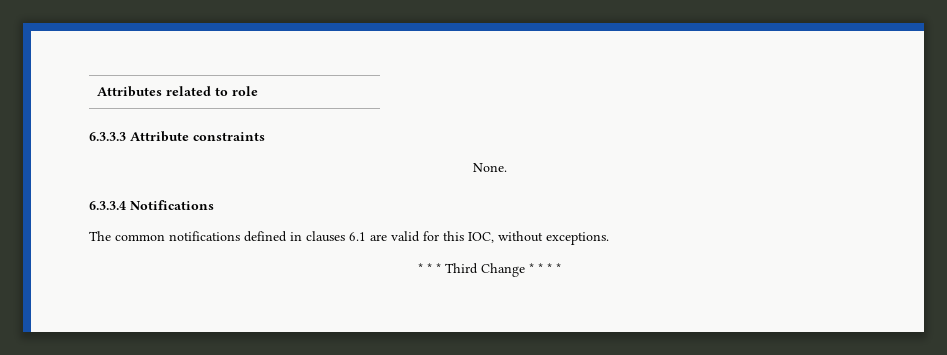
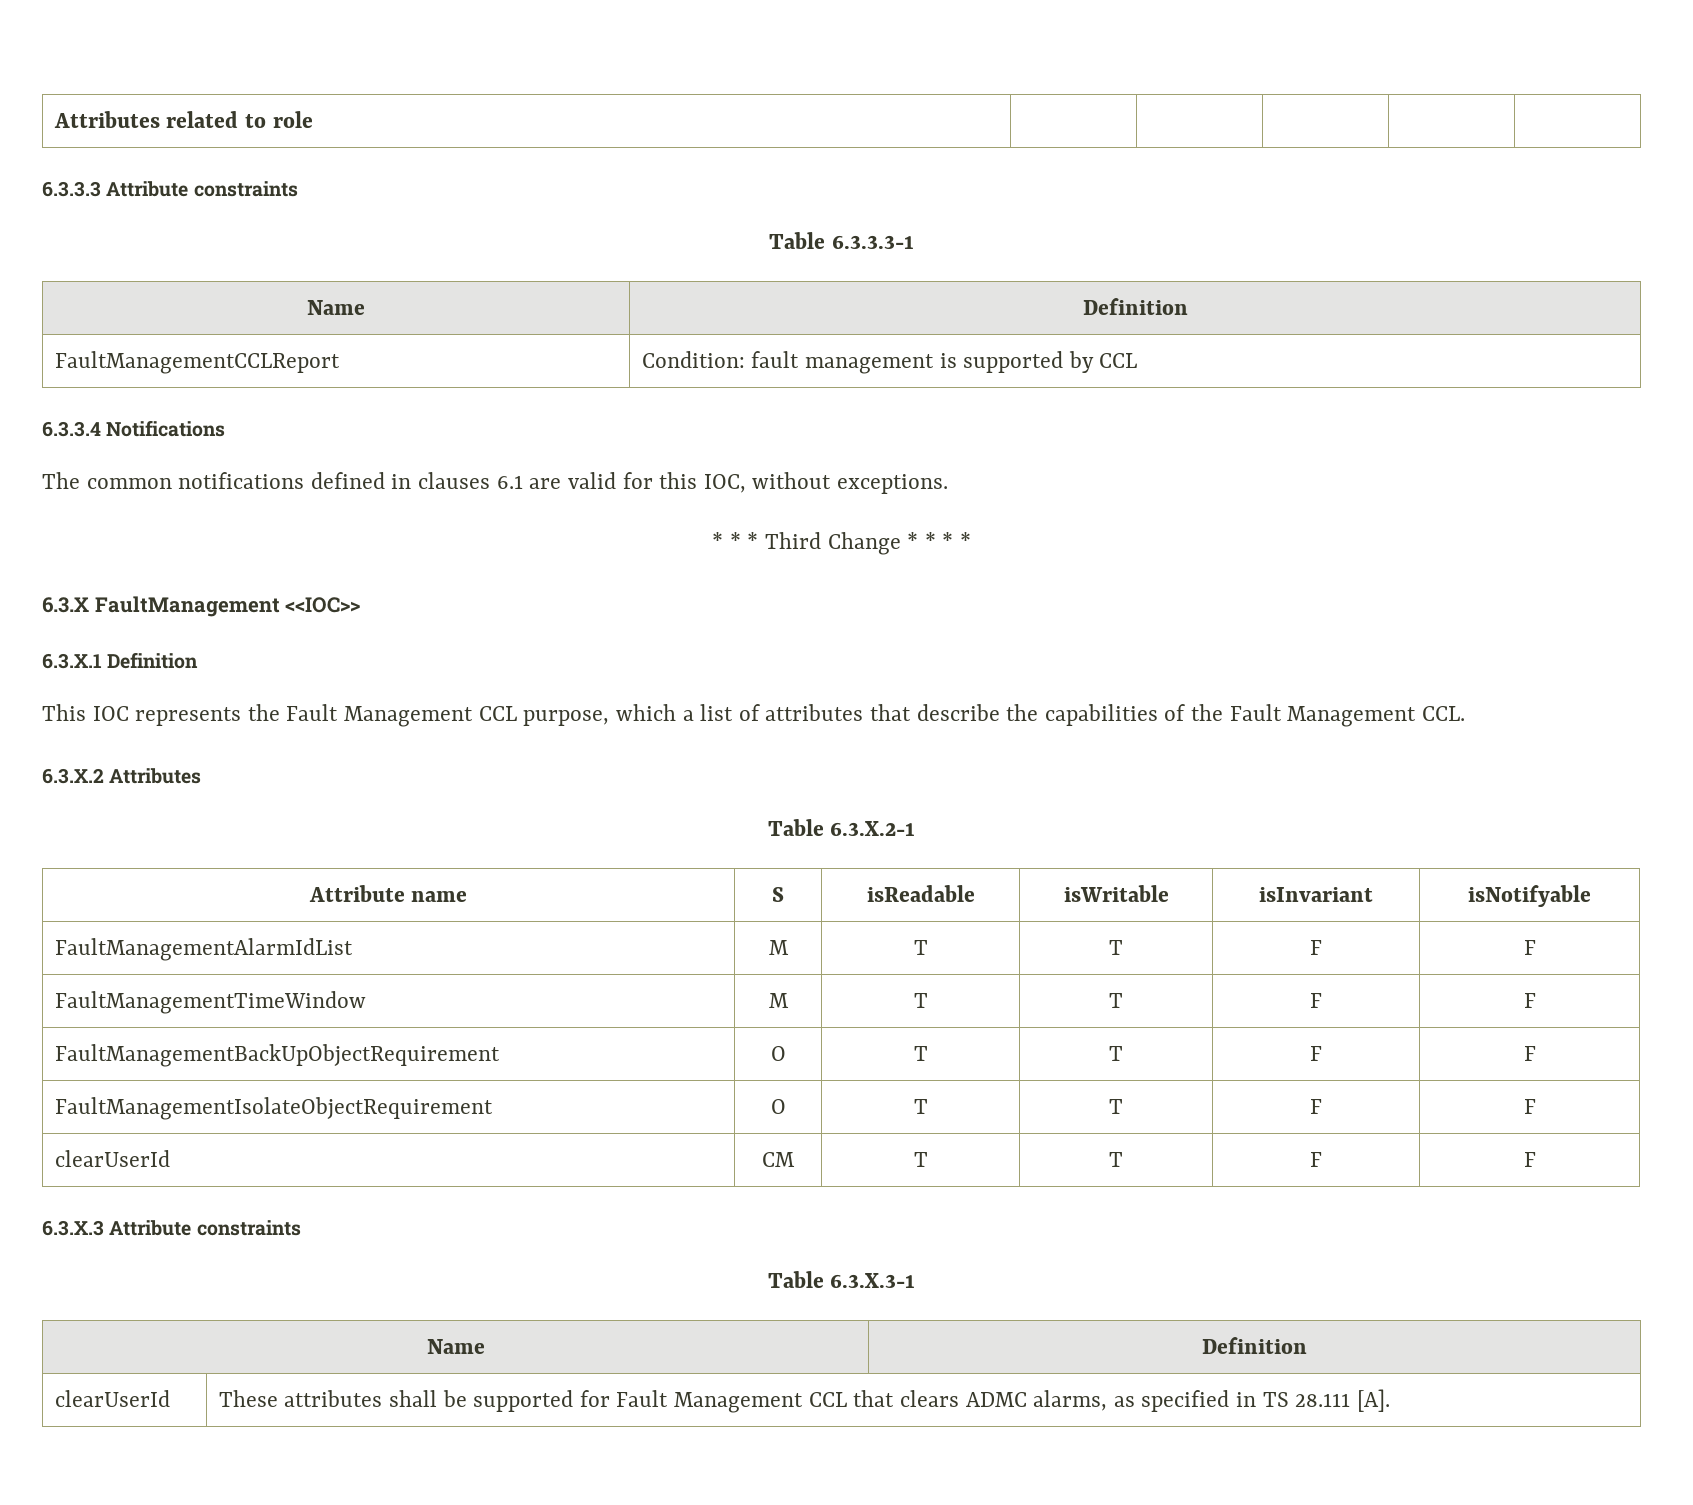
- None.
+ Table 6.3.3.3-1
+ Name | Definition
+ FaultManagementCCLReport | Condition: fault management is supported by CCL
+ 6.3.X FaultManagement <<IOC>>
+ 6.3.X.1 Definition
+ This IOC represents the Fault Management CCL purpose, which a list of attributes that describe the capabilities of the Fault Management CCL.
+ 6.3.X.2 Attributes
+ Table 6.3.X.2-1
+ Attribute name | S | isReadable | isWritable | isInvariant | isNotifyable
+ FaultManagementAlarmIdList | M | T | T | F | F
+ FaultManagementTimeWindow | M | T | T | F | F
+ FaultManagementBackUpObjectRequirement | O | T | T | F | F
+ FaultManagementIsolateObjectRequirement | O | T | T | F | F
+ clearUserId | CM | T | T | F | F
+ 6.3.X.3 Attribute constraints
+ Table 6.3.X.3-1
+ Name | Definition
+ clearUserId | These attributes shall be supported for Fault Management CCL that clears ADMC alarms, as specified in TS 28.111 [A].

